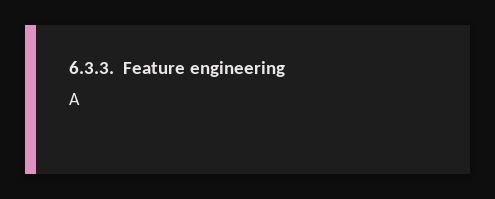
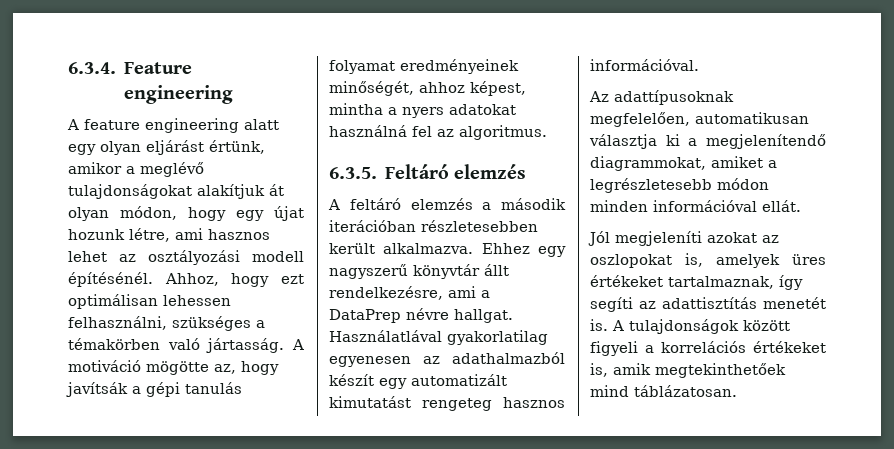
- 6.3.3. Feature engineering
+ 6.3.4. Feature engineering
- A
+ A feature engineering alatt egy olyan eljárást értünk, amikor a meglévő tulajdonságokat alakítjuk át olyan módon, hogy egy újat hozunk létre, ami hasznos lehet az osztályozási modell építésénél. Ahhoz, hogy ezt optimálisan lehessen felhasználni, szükséges a témakörben való jártasság. A motiváció mögötte az, hogy javítsák a gépi tanulás folyamat eredményeinek minőségét, ahhoz képest, mintha a nyers adatokat használná fel az algoritmus.
+ 6.3.5. Feltáró elemzés
+ A feltáró elemzés a második iterációban részletesebben került alkalmazva. Ehhez egy nagyszerű könyvtár állt rendelkezésre, ami a DataPrep névre hallgat. Használatlával gyakorlatilag egyenesen az adathalmazból készít egy automatizált kimutatást rengeteg hasznos információval.
+ Az adattípusoknak megfelelően, automatikusan választja ki a megjelenítendő diagrammokat, amiket a legrészletesebb módon minden információval ellát.
+ Jól megjeleníti azokat az oszlopokat is, amelyek üres értékeket tartalmaznak, így segíti az adattisztítás menetét is. A tulajdonságok között figyeli a korrelációs értékeket is, amik megtekinthetőek mind táblázatosan.

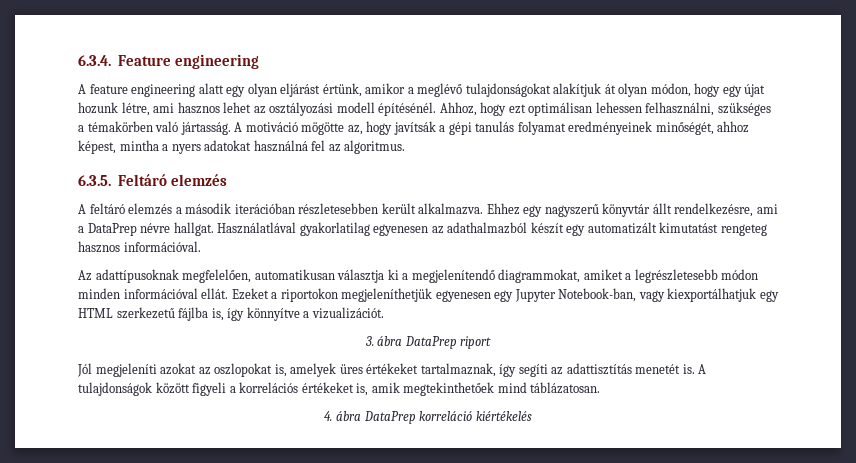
+ Ezeket a riportokon megjeleníthetjük egyenesen egy Jupyter Notebook-ban, vagy kiexportálhatjuk egy HTML szerkezetű fájlba is, így könnyítve a vizualizációt.
+ 3. ábra DataPrep riport
+ 4. ábra DataPrep korreláció kiértékelés

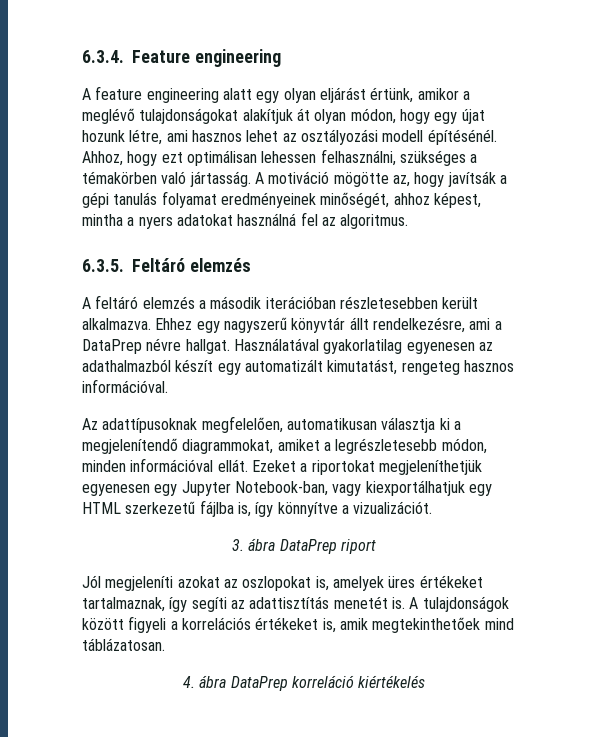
- Használatlával gyakorlatilag egyenesen az adathalmazból készít egy automatizált kimutatást rengeteg hasznos információval.
+ Használatával gyakorlatilag egyenesen az adathalmazból készít egy automatizált kimutatást, rengeteg hasznos információval.
- Az adattípusoknak megfelelően, automatikusan választja ki a megjelenítendő diagrammokat, amiket a legrészletesebb módon minden információval ellát.
+ Az adattípusoknak megfelelően, automatikusan választja ki a megjelenítendő diagrammokat, amiket a legrészletesebb módon, minden információval ellát.
- Ezeket a riportokon megjeleníthetjük egyenesen egy Jupyter Notebook-ban, vagy kiexportálhatjuk egy HTML szerkezetű fájlba is, így könnyítve a vizualizációt.
+ Ezeket a riportokat megjeleníthetjük egyenesen egy Jupyter Notebook-ban, vagy kiexportálhatjuk egy HTML szerkezetű fájlba is, így könnyítve a vizualizációt.

